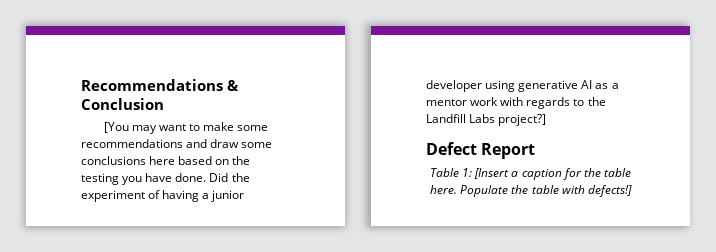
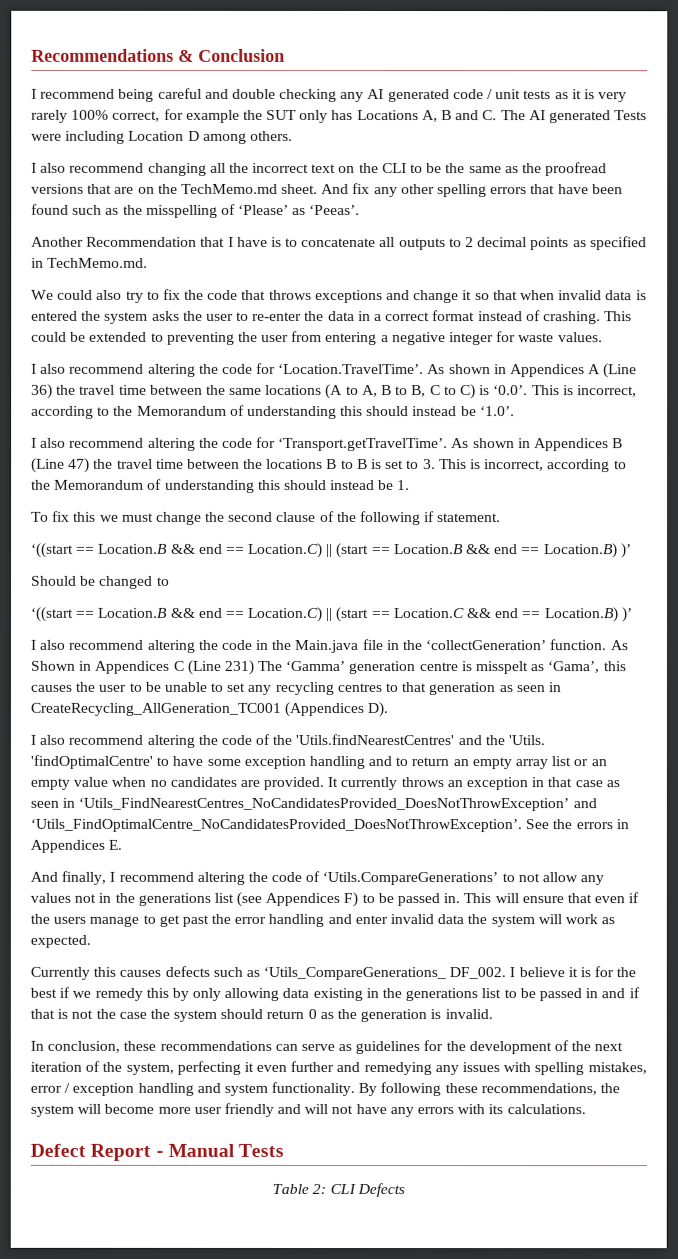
- [You may want to make some recommendations and draw some conclusions here based on the testing you have done. Did the experiment of having a junior developer using generative AI as a mentor work with regards to the Landfill Labs project?]
- Defect Report
- Table 1: [Insert a caption for the table here. Populate the table with defects!]
+ I recommend being careful and double checking any AI generated code / unit tests as it is very rarely 100% correct, for example the SUT only has Locations A, B and C. The AI generated Tests were including Location D among others.
+ I also recommend changing all the incorrect text on the CLI to be the same as the proofread versions that are on the TechMemo.md sheet. And fix any other spelling errors that have been found such as the misspelling of ‘Please’ as ‘Peeas’.
+ Another Recommendation that I have is to concatenate all outputs to 2 decimal points as specified in TechMemo.md.
+ We could also try to fix the code that throws exceptions and change it so that when invalid data is entered the system asks the user to re-enter the data in a correct format instead of crashing. This could be extended to preventing the user from entering a negative integer for waste values.
+ I also recommend altering the code for ‘Location.TravelTime’. As shown in Appendices A (Line 36) the travel time between the same locations (A to A, B to B, C to C) is ‘0.0’. This is incorrect, according to the Memorandum of understanding this should instead be ‘1.0’.
+ I also recommend altering the code for ‘Transport.getTravelTime’. As shown in Appendices B (Line 47) the travel time between the locations B to B is set to 3. This is incorrect, according to the Memorandum of understanding this should instead be 1.
+ To fix this we must change the second clause of the following if statement.
+ ‘((start == Location.B && end == Location.C) || (start == Location.B && end == Location.B) )’
+ Should be changed to
+ ‘((start == Location.B && end == Location.C) || (start == Location.C && end == Location.B) )’
+ I also recommend altering the code in the Main.java file in the ‘collectGeneration’ function. As Shown in Appendices C (Line 231) The ‘Gamma’ generation centre is misspelt as ‘Gama’, this causes the user to be unable to set any recycling centres to that generation as seen in CreateRecycling_AllGeneration_TC001 (Appendices D).
+ I also recommend altering the code of the 'Utils.findNearestCentres' and the 'Utils. 'findOptimalCentre' to have some exception handling and to return an empty array list or an empty value when no candidates are provided. It currently throws an exception in that case as seen in ‘Utils_FindNearestCentres_NoCandidatesProvided_DoesNotThrowException’ and ‘Utils_FindOptimalCentre_NoCandidatesProvided_DoesNotThrowException’. See the errors in Appendices E.
+ And finally, I recommend altering the code of ‘Utils.CompareGenerations’ to not allow any values not in the generations list (see Appendices F) to be passed in. This will ensure that even if the users manage to get past the error handling and enter invalid data the system will work as expected.
+ Currently this causes defects such as ‘Utils_CompareGenerations_ DF_002. I believe it is for the best if we remedy this by only allowing data existing in the generations list to be passed in and if that is not the case the system should return 0 as the generation is invalid.
+ In conclusion, these recommendations can serve as guidelines for the development of the next iteration of the system, perfecting it even further and remedying any issues with spelling mistakes, error / exception handling and system functionality. By following these recommendations, the system will become more user friendly and will not have any errors with its calculations.
+ Defect Report - Manual Tests
+ Table 2: CLI Defects

